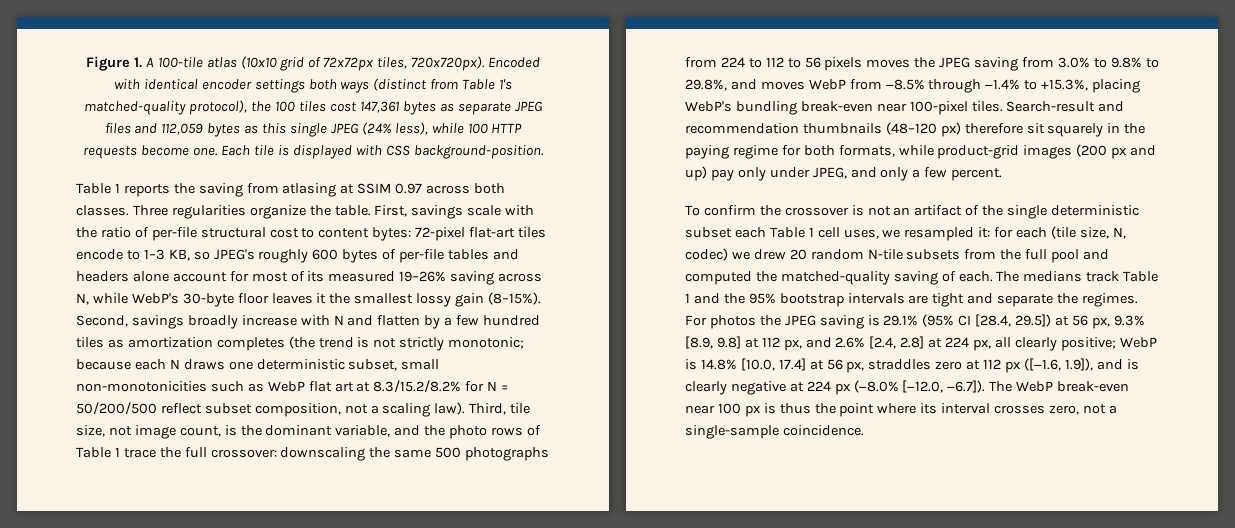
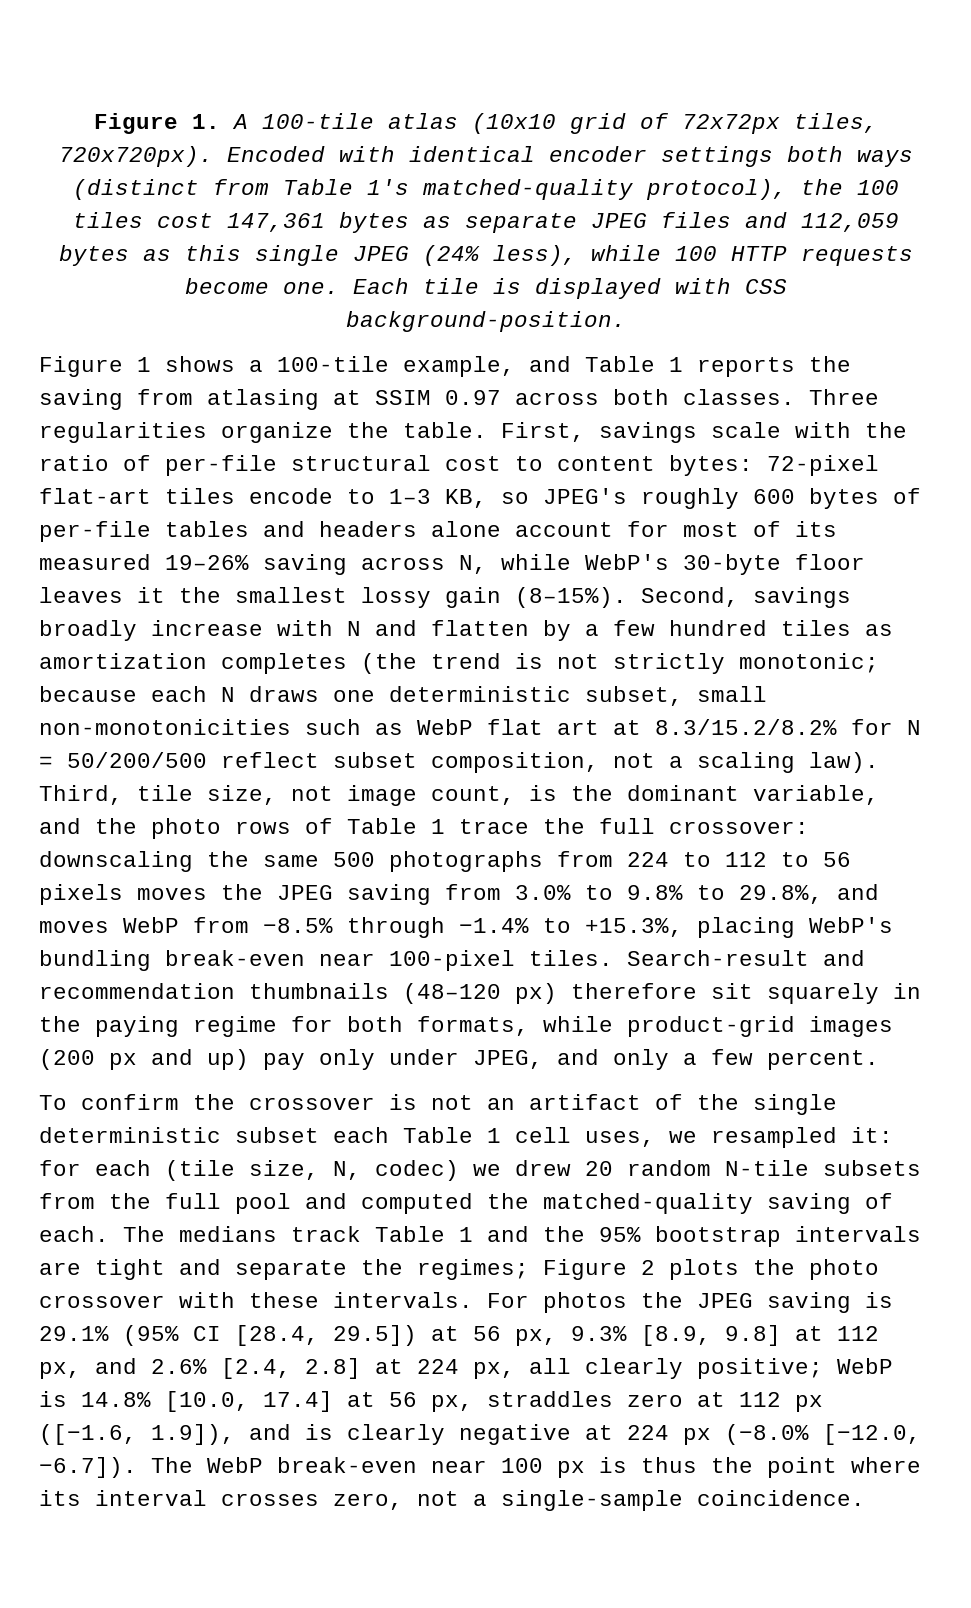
- Table 1 reports the saving from atlasing at SSIM 0.97 across both classes.
+ Figure 1 shows a 100-tile example, and Table 1 reports the saving from atlasing at SSIM 0.97 across both classes.
- The medians track Table 1 and the 95% bootstrap intervals are tight and separate the regimes.
+ The medians track Table 1 and the 95% bootstrap intervals are tight and separate the regimes; Figure 2 plots the photo crossover with these intervals.

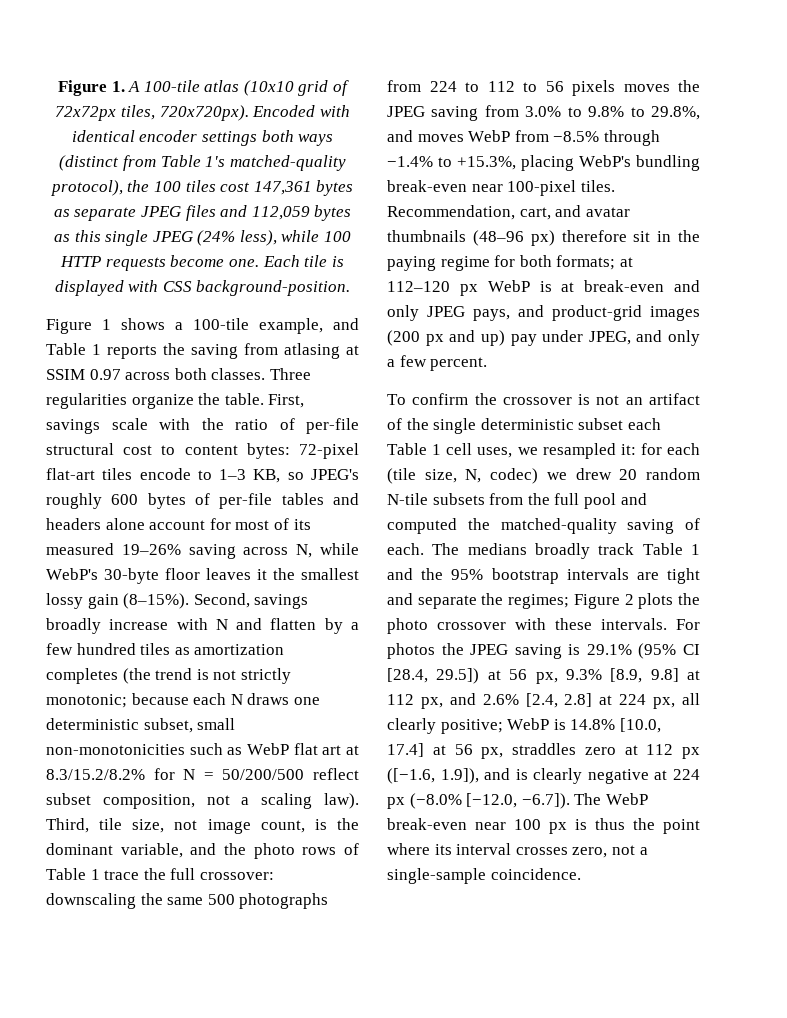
- Search-result and recommendation thumbnails (48–120 px) therefore sit squarely in the paying regime for both formats, while product-grid images (200 px and up) pay only under JPEG, and only a few percent.
+ Recommendation, cart, and avatar thumbnails (48–96 px) therefore sit in the paying regime for both formats; at 112–120 px WebP is at break-even and only JPEG pays, and product-grid images (200 px and up) pay under JPEG, and only a few percent.
- The medians track Table 1 and the 95% bootstrap intervals are tight and separate the regimes; Figure 2 plots the photo crossover with these intervals.
+ The medians broadly track Table 1 and the 95% bootstrap intervals are tight and separate the regimes; Figure 2 plots the photo crossover with these intervals.

